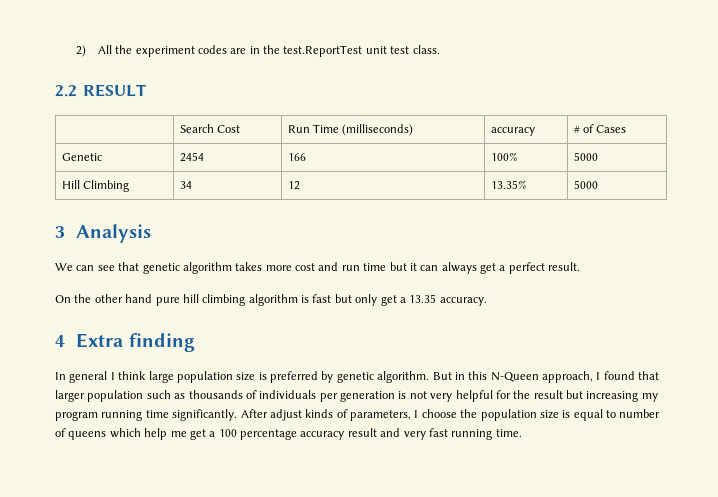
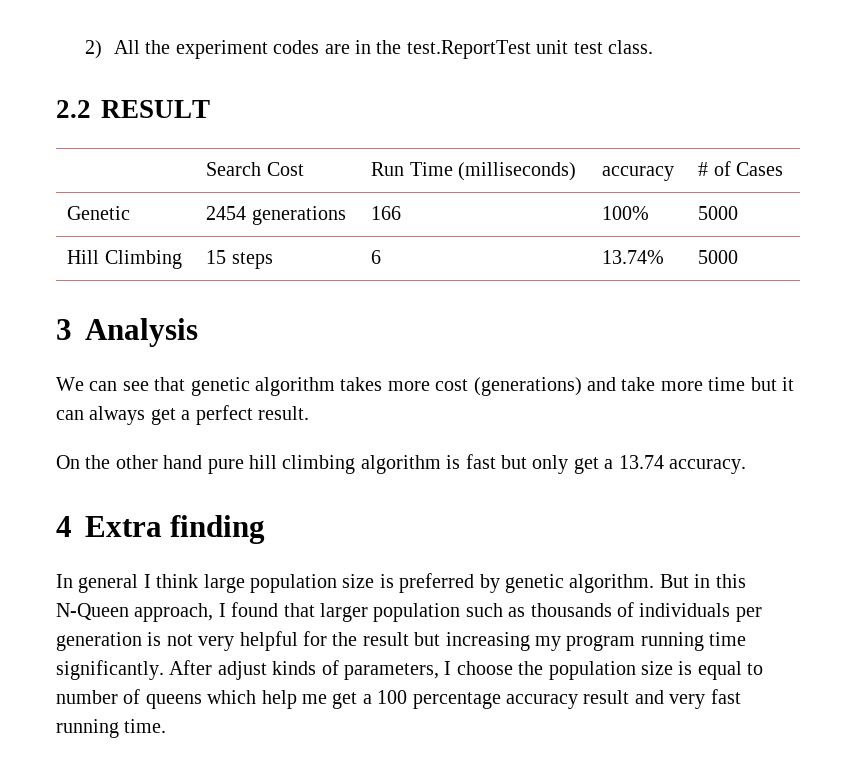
- Genetic | 2454 | 166 | 100% | 5000
+ Genetic | 2454 generations | 166 | 100% | 5000
- Hill Climbing | 34 | 12 | 13.35% | 5000
+ Hill Climbing | 15 steps | 6 | 13.74% | 5000
- We can see that genetic algorithm takes more cost and run time but it can always get a perfect result.
+ We can see that genetic algorithm takes more cost (generations) and take more time but it can always get a perfect result.
- On the other hand pure hill climbing algorithm is fast but only get a 13.35 accuracy.
+ On the other hand pure hill climbing algorithm is fast but only get a 13.74 accuracy.

